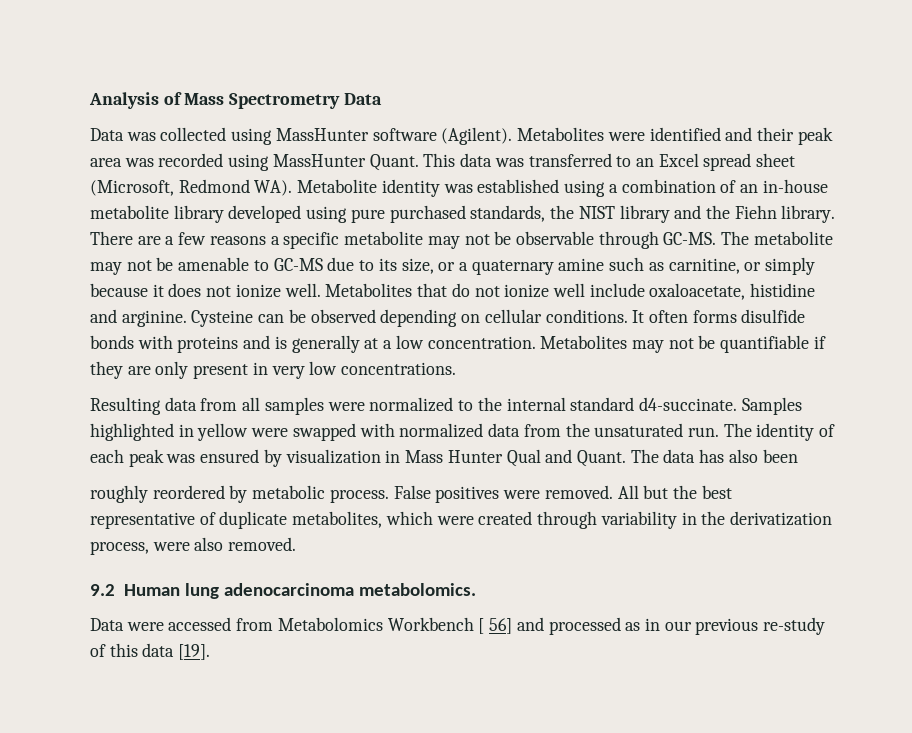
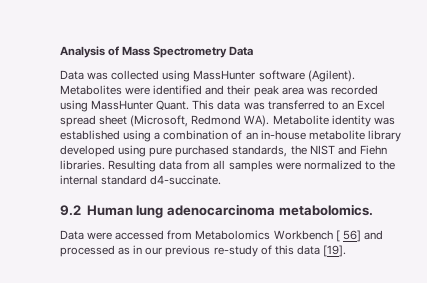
- This data was transferred to an Excel spread sheet (Microsoft, Redmond WA). Metabolite identity was established using a combination of an in-house metabolite library developed using pure purchased standards, the NIST library and the Fiehn library. There are a few reasons a specific metabolite may not be observable through GC-MS. The metabolite may not be amenable to GC-MS due to its size, or a quaternary amine such as carnitine, or simply because it does not ionize well. Metabolites that do not ionize well include oxaloacetate, histidine and arginine. Cysteine can be observed depending on cellular conditions. It often forms disulfide bonds with proteins and is generally at a low concentration. Metabolites may not be quantifiable if they are only present in very low concentrations.
- Resulting data from all samples were normalized to the internal standard d4-succinate. Samples highlighted in yellow were swapped with normalized data from the unsaturated run. The identity of each peak was ensured by visualization in Mass Hunter Qual and Quant. The data has also been
- roughly reordered by metabolic process. False positives were removed. All but the best representative of duplicate metabolites, which were created through variability in the derivatization process, were also removed.
+ This data was transferred to an Excel spread sheet (Microsoft, Redmond WA). Metabolite identity was established using a combination of an in-house metabolite library developed using pure purchased standards, the NIST and Fiehn libraries. Resulting data from all samples were normalized to the internal standard d4-succinate.

